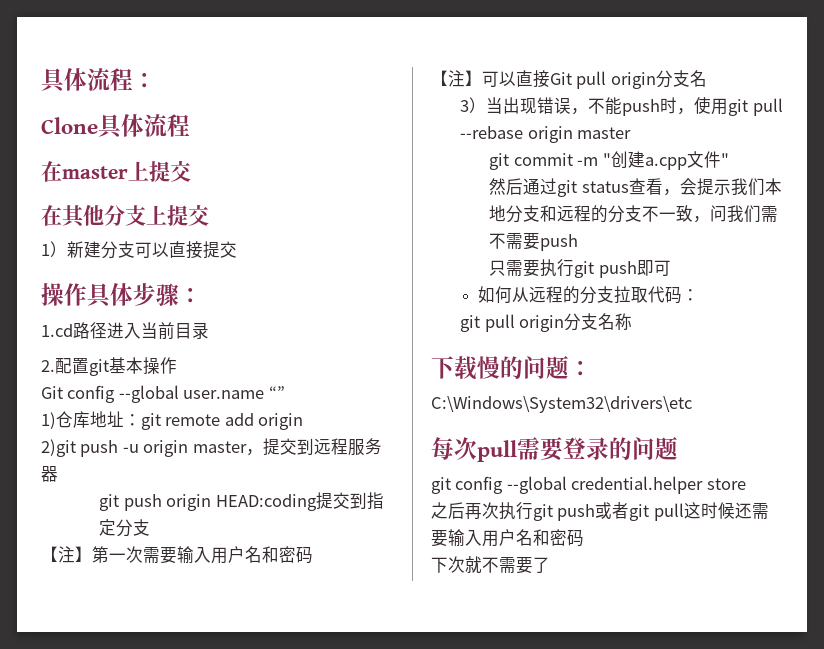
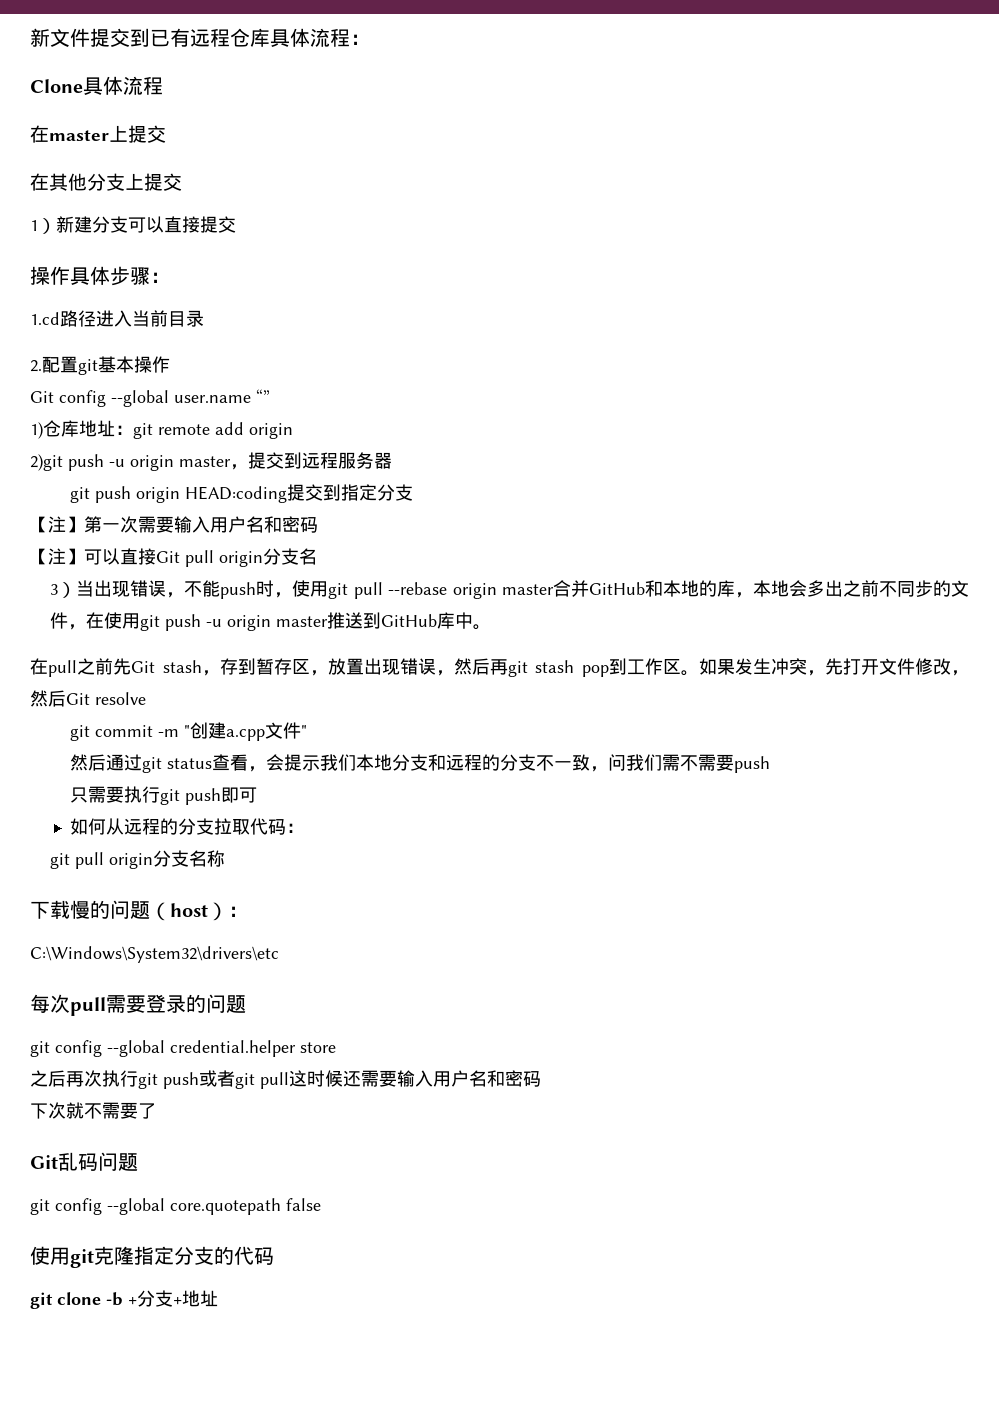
- 具体流程：
+ 新文件提交到已有远程仓库具体流程：
- 3）当出现错误，不能push时，使用git pull --rebase origin master
+ 3）当出现错误，不能push时，使用git pull --rebase origin master合并GitHub和本地的库，本地会多出之前不同步的文件，在使用git push -u origin master推送到GitHub库中。
+ 在pull之前先Git stash，存到暂存区，放置出现错误，然后再git stash pop到工作区。如果发生冲突，先打开文件修改，然后Git resolve
- 下载慢的问题：
+ 下载慢的问题（host）：
+ Git乱码问题
+ git config --global core.quotepath false
+ 使用git克隆指定分支的代码
+ git clone -b +分支+地址

